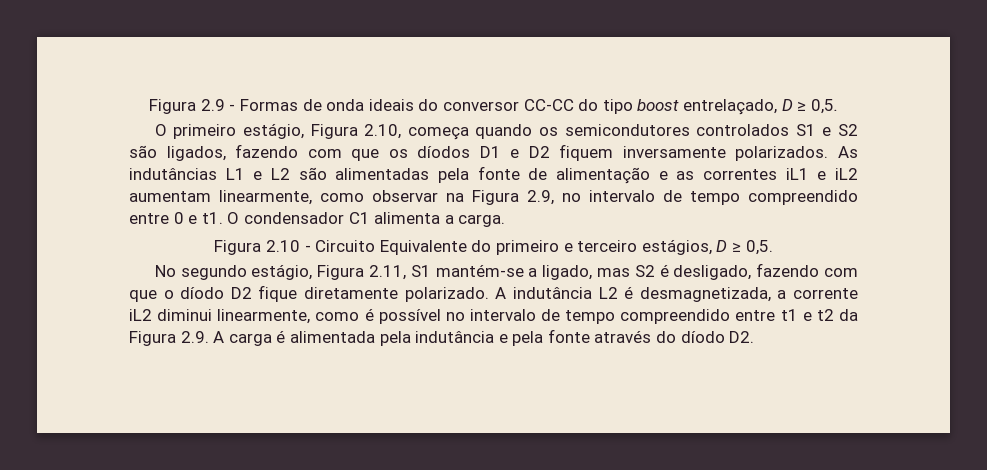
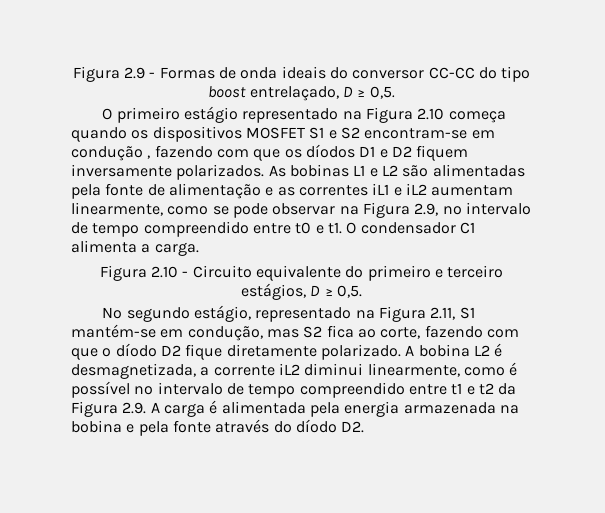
- O primeiro estágio, Figura 2.10, começa quando os semicondutores controlados S1 e S2 são ligados, fazendo com que os díodos D1 e D2 fiquem inversamente polarizados.
+ O primeiro estágio representado na Figura 2.10 começa quando os dispositivos MOSFET S1 e S2 encontram-se em condução , fazendo com que os díodos D1 e D2 fiquem inversamente polarizados.
- As indutâncias L1 e L2 são alimentadas pela fonte de alimentação e as correntes iL1 e iL2 aumentam linearmente, como observar na Figura 2.9, no intervalo de tempo compreendido entre 0 e t1.
+ As bobinas L1 e L2 são alimentadas pela fonte de alimentação e as correntes iL1 e iL2 aumentam linearmente, como se pode observar na Figura 2.9, no intervalo de tempo compreendido entre t0 e t1.
- Figura 2.10 - Circuito Equivalente do primeiro e terceiro estágios, D ≥ 0,5.
+ Figura 2.10 - Circuito equivalente do primeiro e terceiro estágios, D ≥ 0,5.
- No segundo estágio, Figura 2.11, S1 mantém-se a ligado, mas S2 é desligado, fazendo com que o díodo D2 fique diretamente polarizado.
+ No segundo estágio, representado na Figura 2.11, S1 mantém-se em condução, mas S2 fica ao corte, fazendo com que o díodo D2 fique diretamente polarizado.
- A indutância L2 é desmagnetizada, a corrente iL2 diminui linearmente, como é possível no intervalo de tempo compreendido entre t1 e t2 da Figura 2.9. A carga é alimentada pela indutância e pela fonte através do díodo D2.
+ A bobina L2 é desmagnetizada, a corrente iL2 diminui linearmente, como é possível no intervalo de tempo compreendido entre t1 e t2 da Figura 2.9. A carga é alimentada pela energia armazenada na bobina e pela fonte através do díodo D2.

